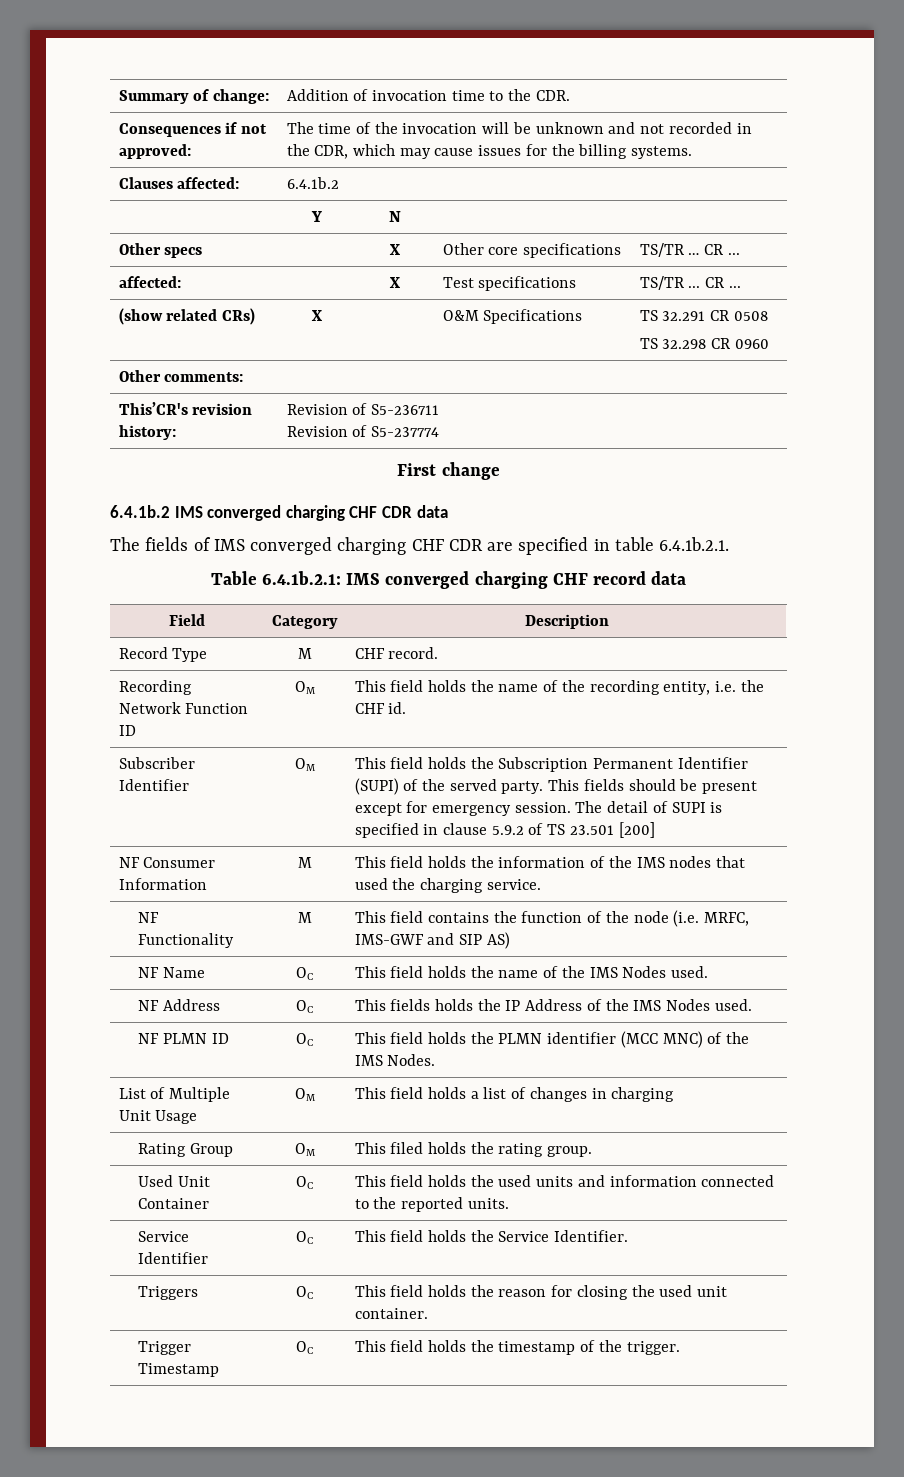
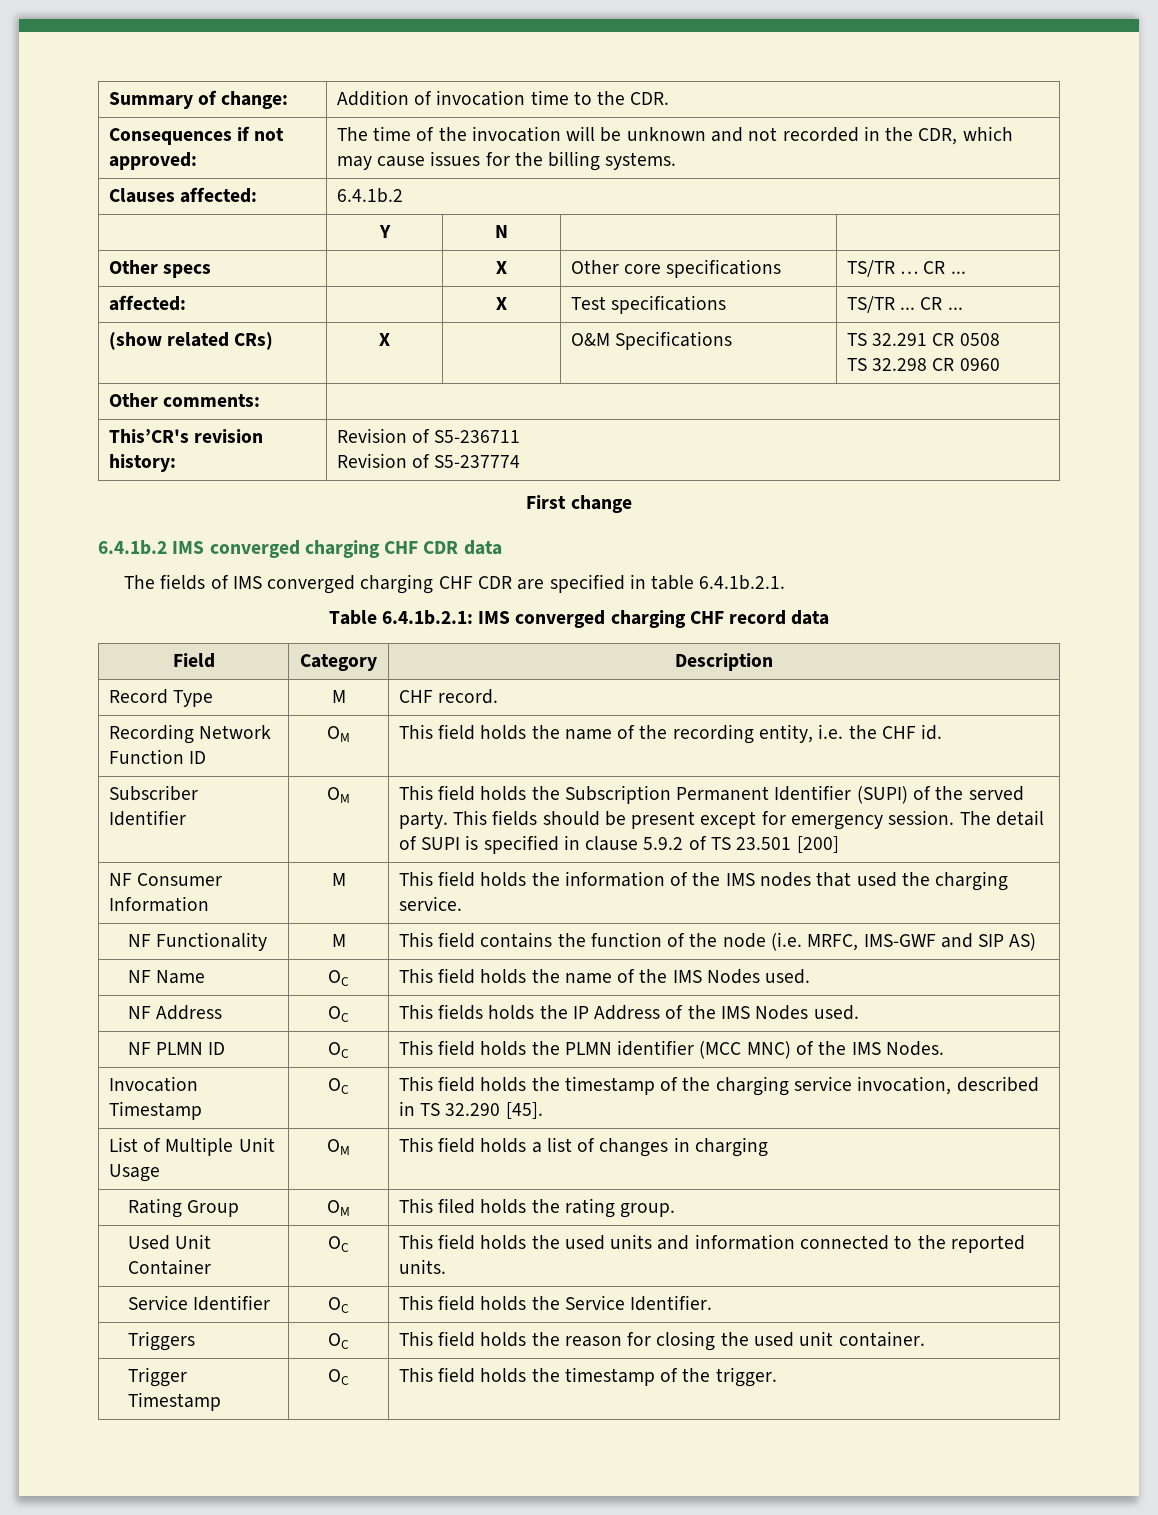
+ Invocation Timestamp | OC | This field holds the timestamp of the charging service invocation, described in TS 32.290 [45].

